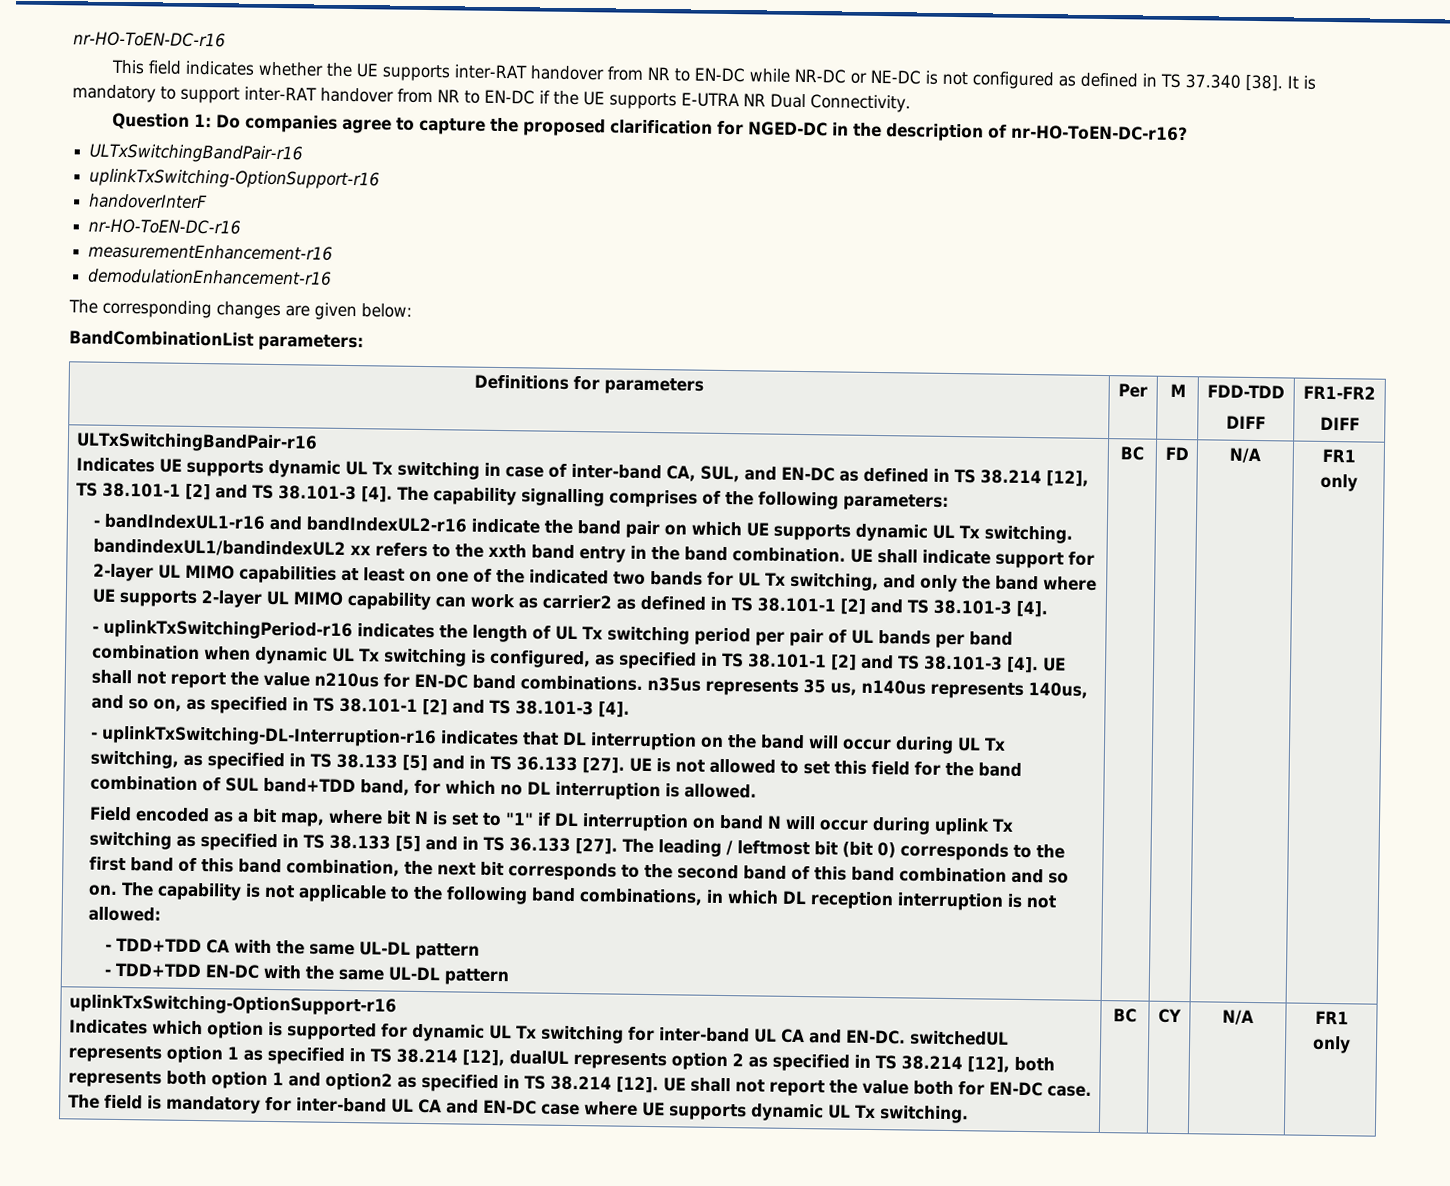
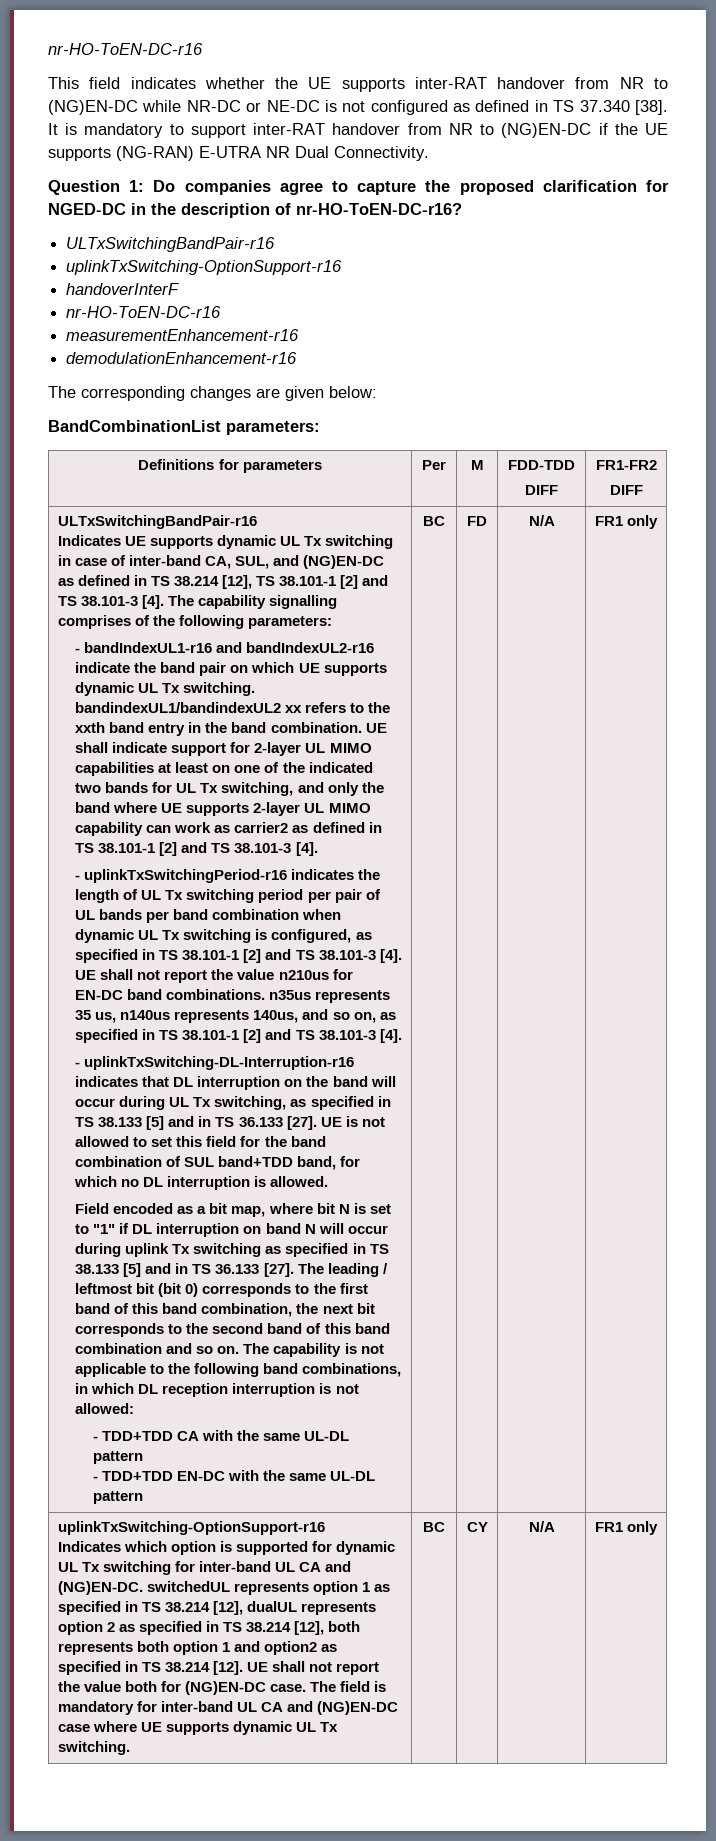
- This field indicates whether the UE supports inter-RAT handover from NR to EN-DC while NR-DC or NE-DC is not configured as defined in TS 37.340 [38].
+ This field indicates whether the UE supports inter-RAT handover from NR to (NG)EN-DC while NR-DC or NE-DC is not configured as defined in TS 37.340 [38].
- It is mandatory to support inter-RAT handover from NR to EN-DC if the UE supports E-UTRA NR Dual Connectivity.
+ It is mandatory to support inter-RAT handover from NR to (NG)EN-DC if the UE supports (NG-RAN) E-UTRA NR Dual Connectivity.
- Indicates UE supports dynamic UL Tx switching in case of inter-band CA, SUL, and EN-DC as defined in TS 38.214 [12], TS 38.101-1 [2] and TS 38.101-3 [4].
+ Indicates UE supports dynamic UL Tx switching in case of inter-band CA, SUL, and (NG)EN-DC as defined in TS 38.214 [12], TS 38.101-1 [2] and TS 38.101-3 [4].
- Indicates which option is supported for dynamic UL Tx switching for inter-band UL CA and EN-DC. switchedUL represents option 1 as specified in TS 38.214 [12], dualUL represents option 2 as specified in TS 38.214 [12], both represents both option 1 and option2 as specified in TS 38.214 [12].
+ Indicates which option is supported for dynamic UL Tx switching for inter-band UL CA and (NG)EN-DC. switchedUL represents option 1 as specified in TS 38.214 [12], dualUL represents option 2 as specified in TS 38.214 [12], both represents both option 1 and option2 as specified in TS 38.214 [12].
- UE shall not report the value both for EN-DC case.
+ UE shall not report the value both for (NG)EN-DC case.
- The field is mandatory for inter-band UL CA and EN-DC case where UE supports dynamic UL Tx switching.
+ The field is mandatory for inter-band UL CA and (NG)EN-DC case where UE supports dynamic UL Tx switching.

